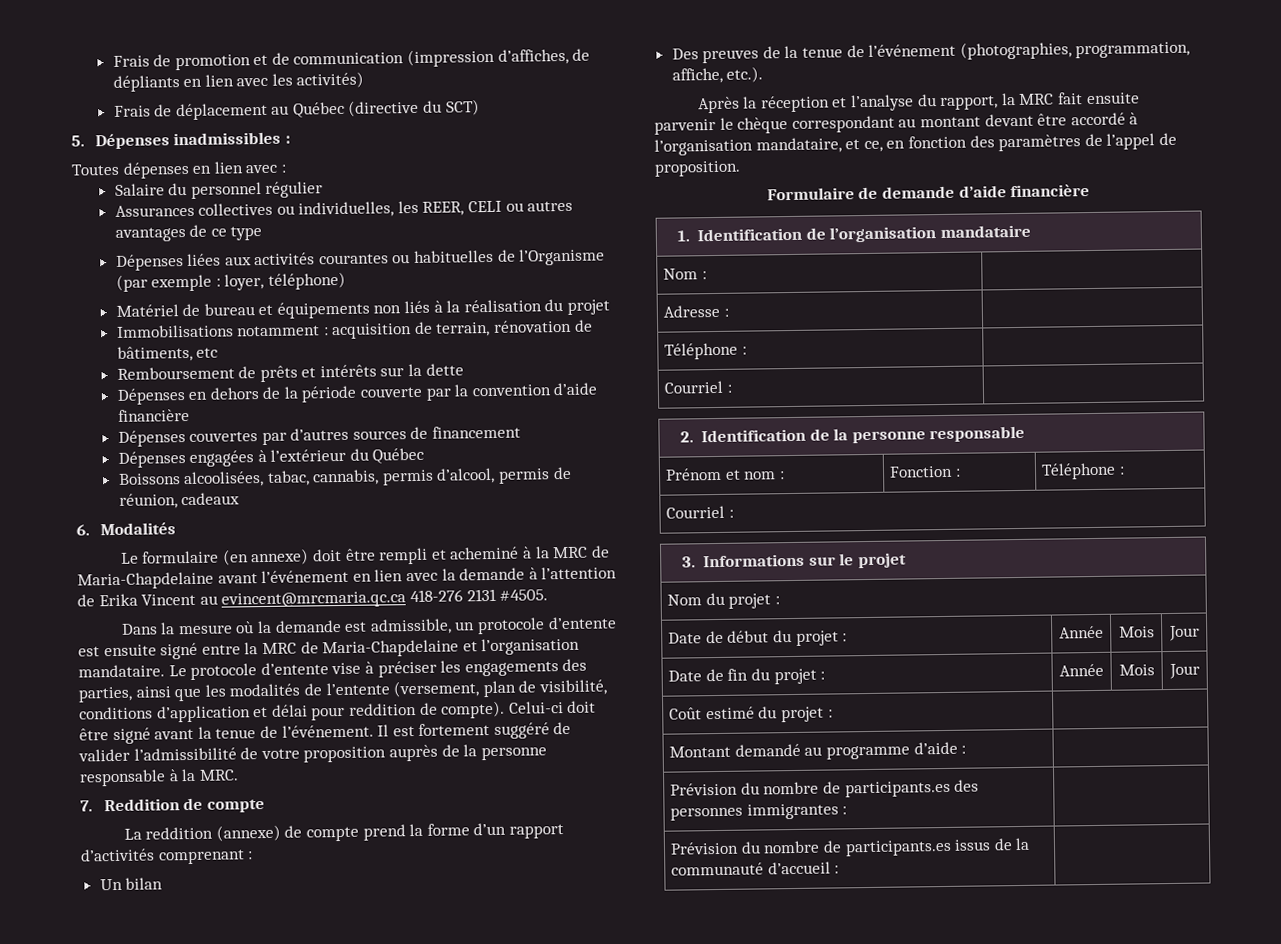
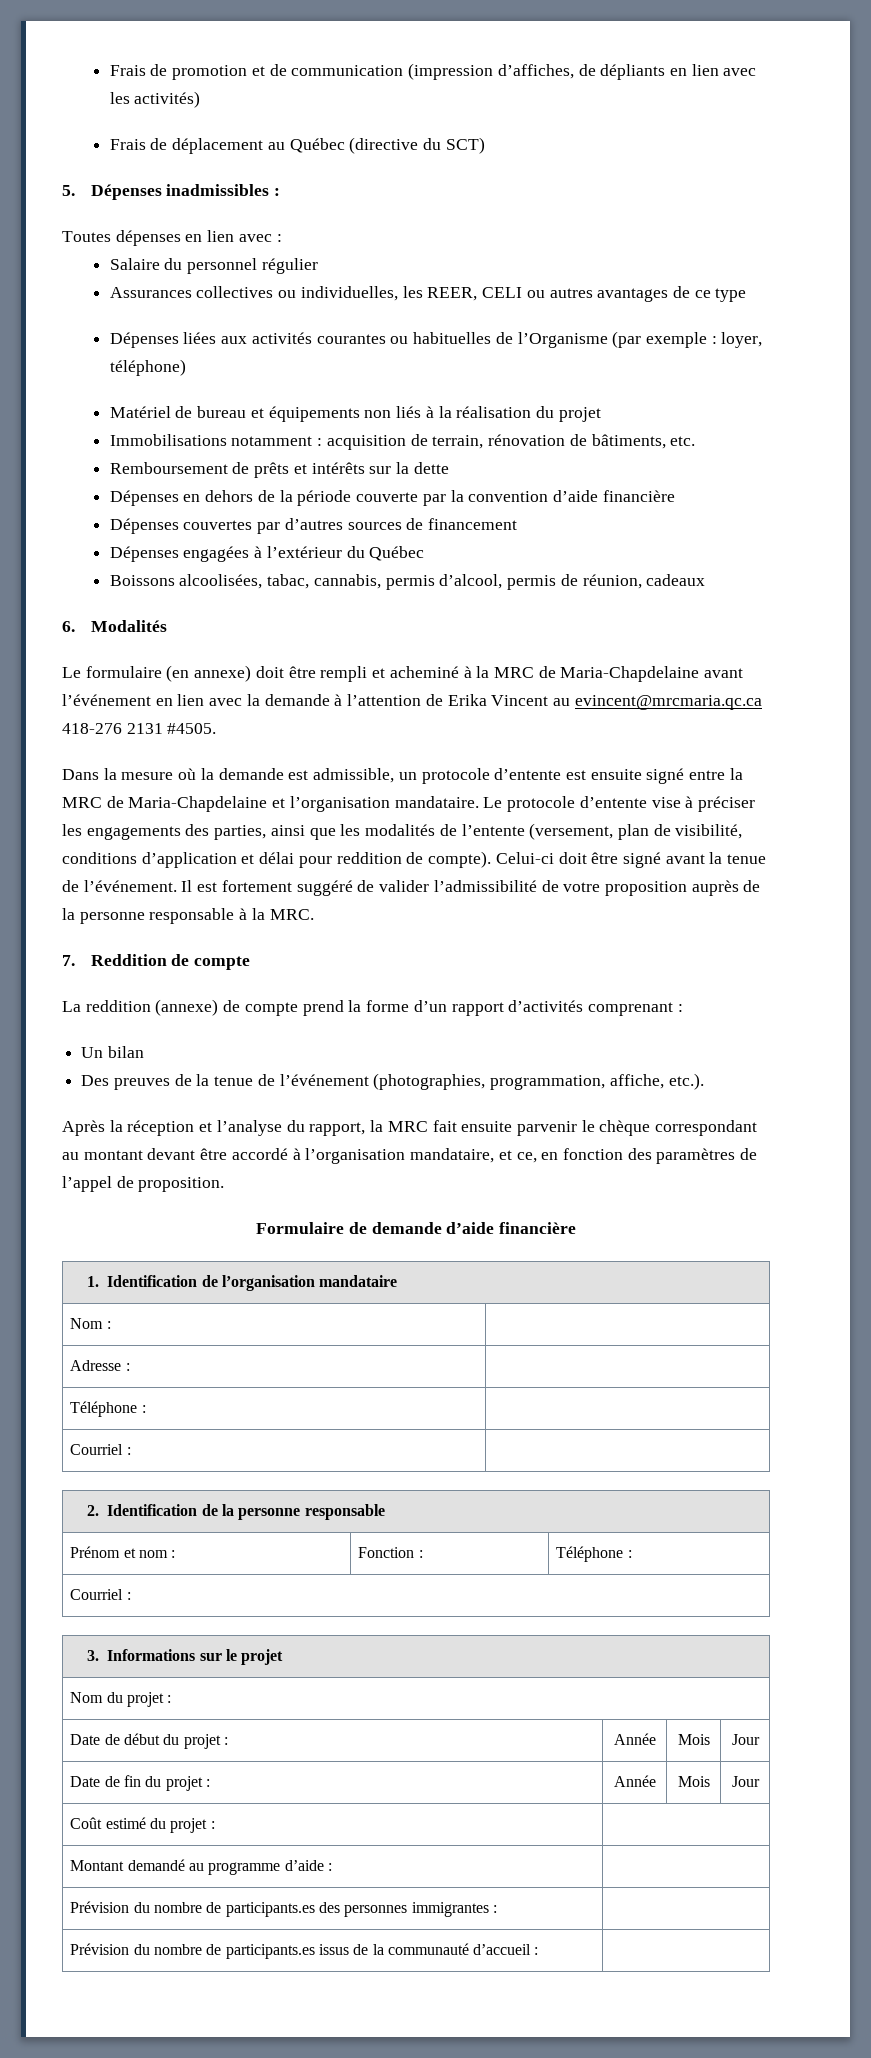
- Immobilisations notamment : acquisition de terrain, rénovation de bâtiments, etc
+ Immobilisations notamment : acquisition de terrain, rénovation de bâtiments, etc.

